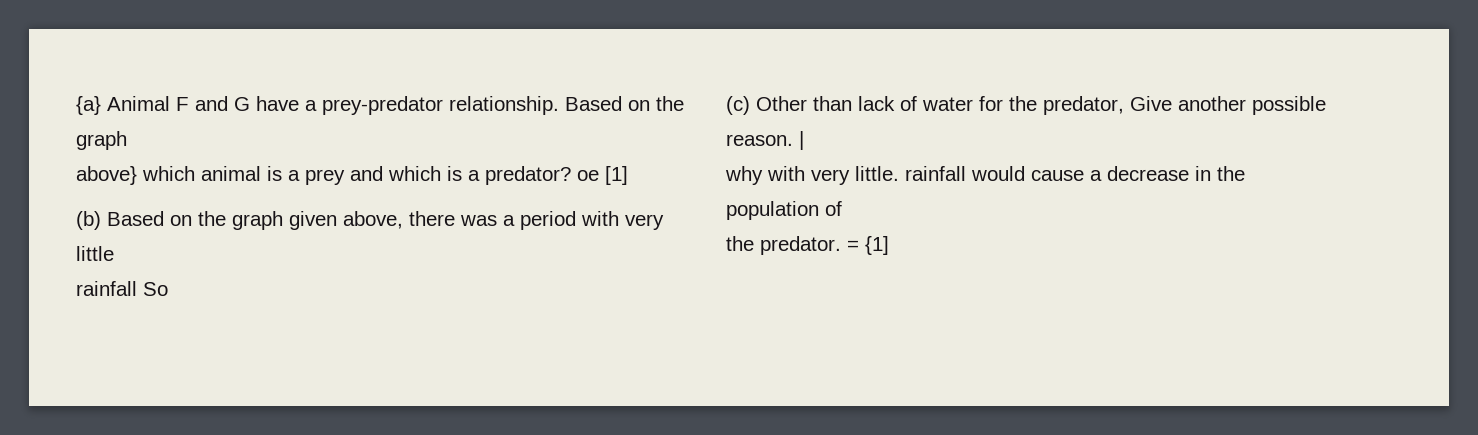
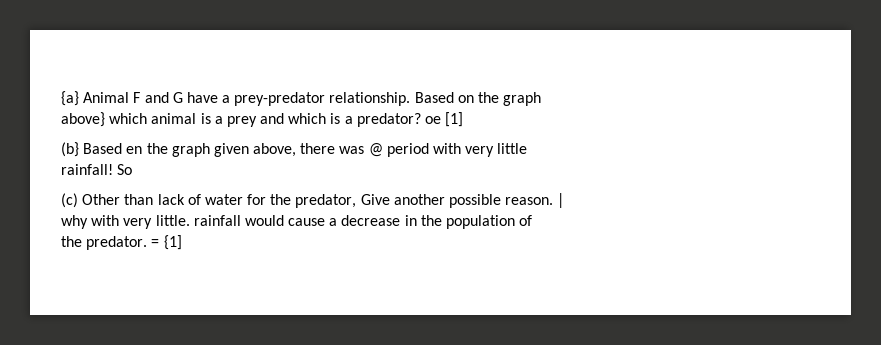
- (b) Based on the graph given above, there was a period with very little
+ (b} Based en the graph given above, there was @ period with very little
- rainfall So
+ rainfall! So

